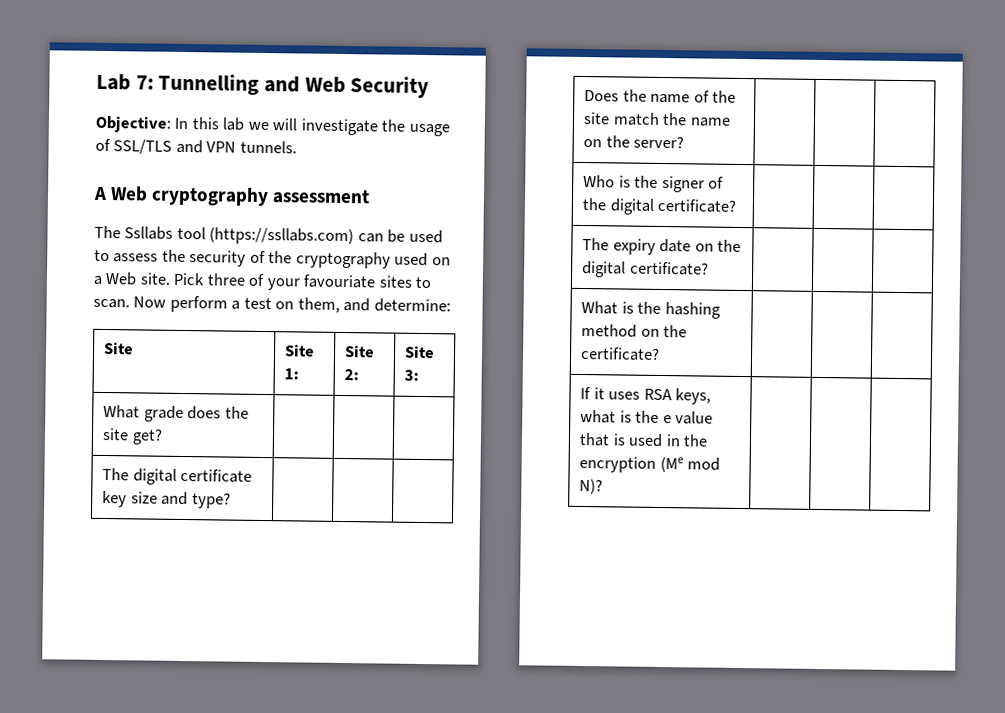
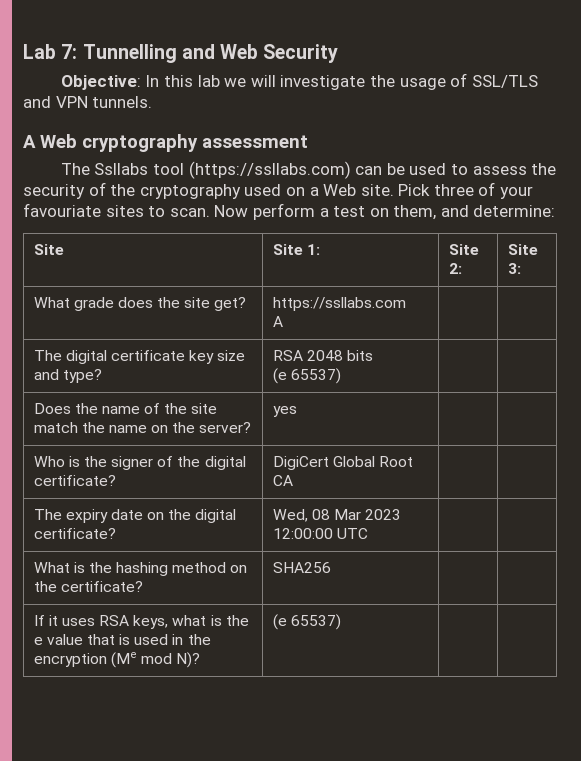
- What grade does the site get? | | |
+ What grade does the site get? | https://ssllabs.com
+ A | |
- The digital certificate key size and type? | | |
+ The digital certificate key size and type? | RSA 2048 bits
+ (e 65537) | |
- Does the name of the site match the name on the server? | | |
+ Does the name of the site match the name on the server? | yes | |
- Who is the signer of the digital certificate? | | |
+ Who is the signer of the digital certificate? | DigiCert Global Root CA | |
- The expiry date on the digital certificate? | | |
+ The expiry date on the digital certificate? | Wed, 08 Mar 2023 12:00:00 UTC | |
- What is the hashing method on the certificate? | | |
+ What is the hashing method on the certificate? | SHA256 | |
- If it uses RSA keys, what is the e value that is used in the encryption (Me mod N)? | | |
+ If it uses RSA keys, what is the e value that is used in the encryption (Me mod N)? | (e 65537) | |

